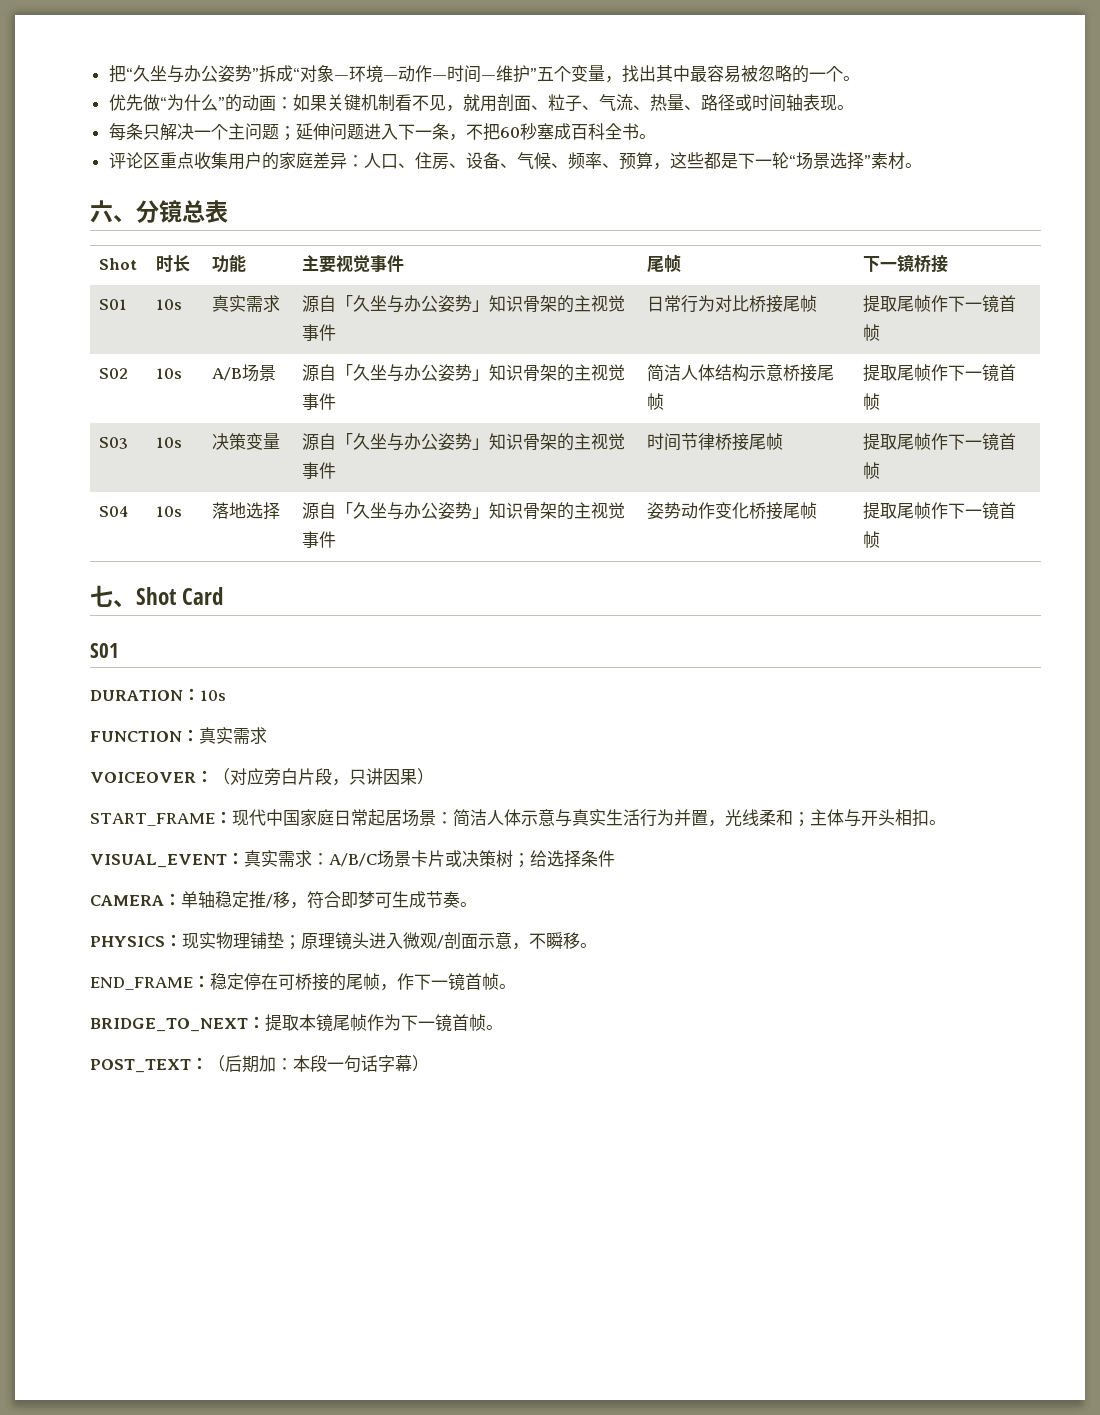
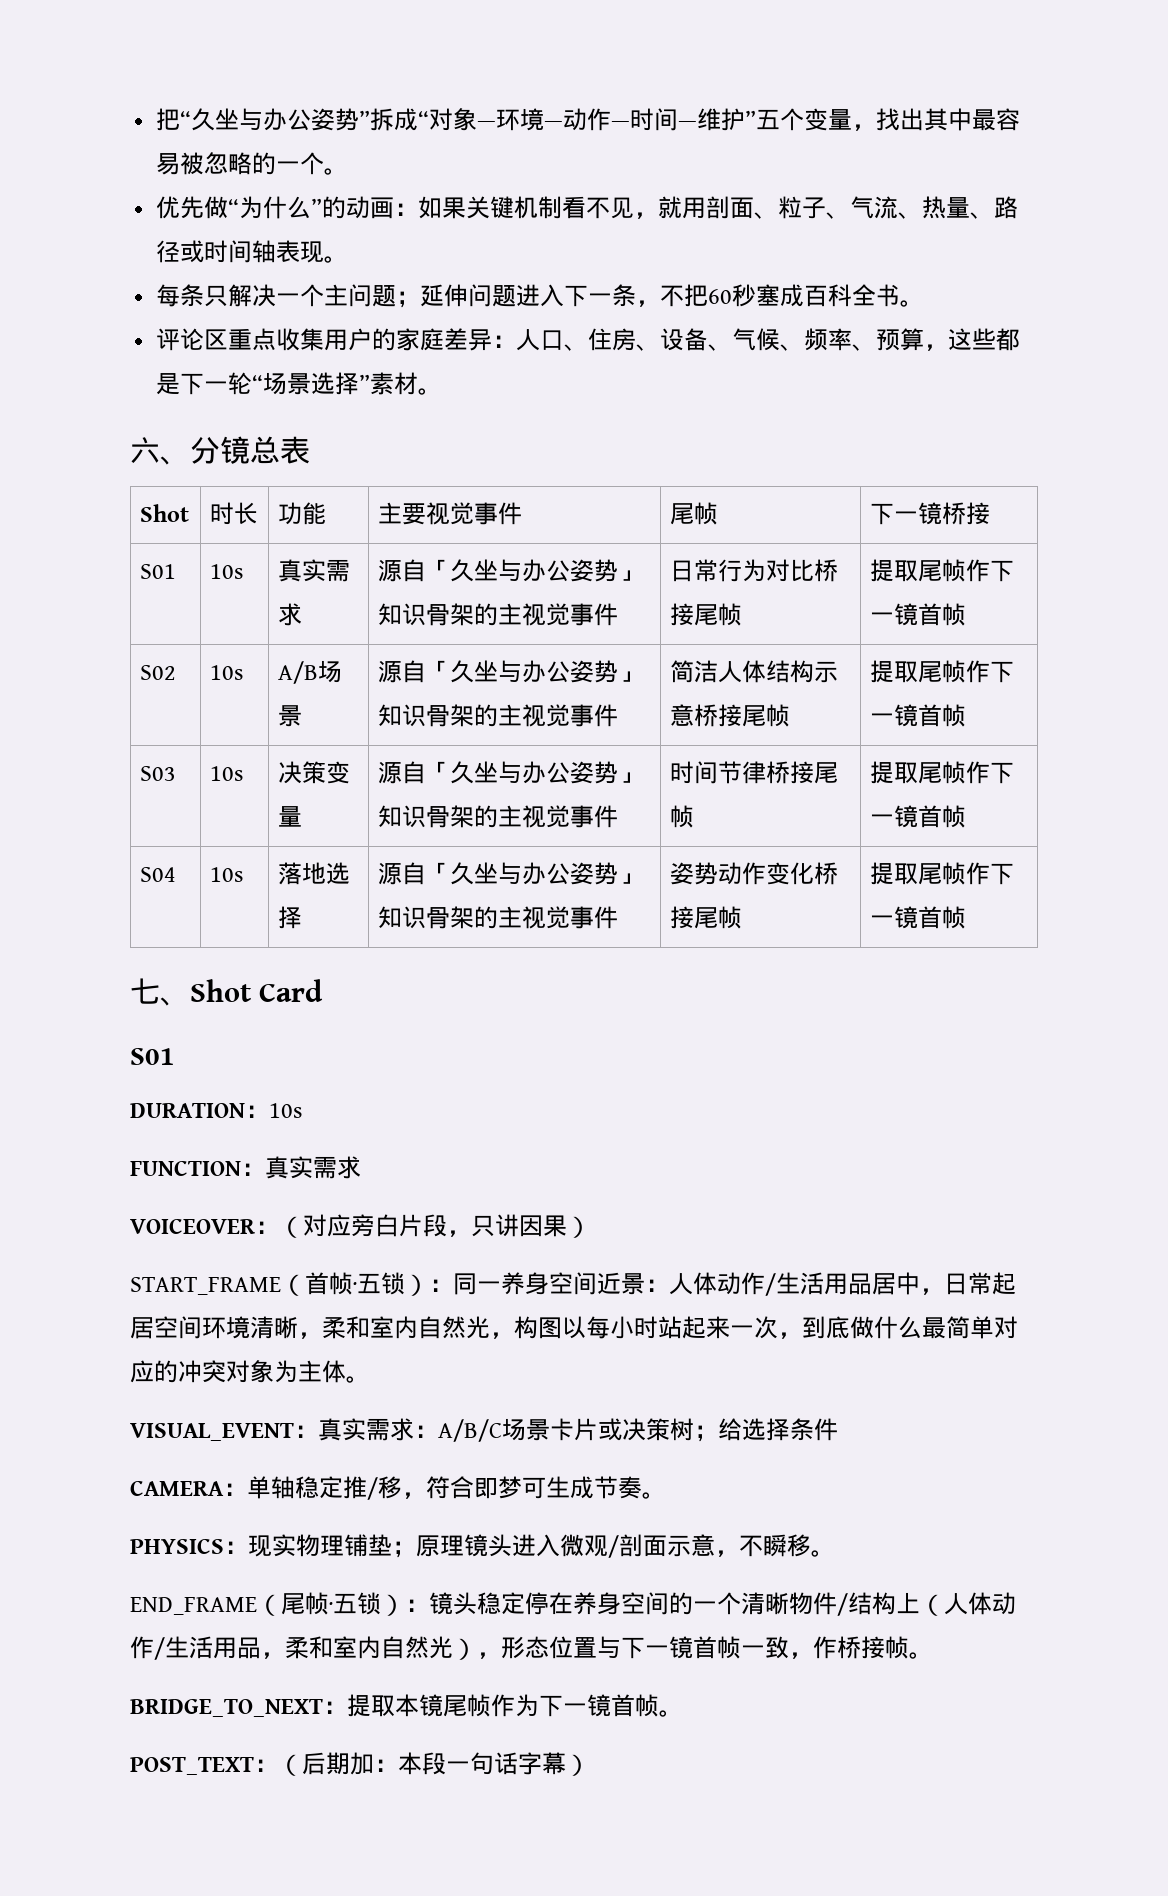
- START_FRAME：现代中国家庭日常起居场景：简洁人体示意与真实生活行为并置，光线柔和；主体与开头相扣。
+ START_FRAME（首帧·五锁）：同一养身空间近景：人体动作/生活用品居中，日常起居空间环境清晰，柔和室内自然光，构图以每小时站起来一次，到底做什么最简单对应的冲突对象为主体。
- END_FRAME：稳定停在可桥接的尾帧，作下一镜首帧。
+ END_FRAME（尾帧·五锁）：镜头稳定停在养身空间的一个清晰物件/结构上（人体动作/生活用品，柔和室内自然光），形态位置与下一镜首帧一致，作桥接帧。

